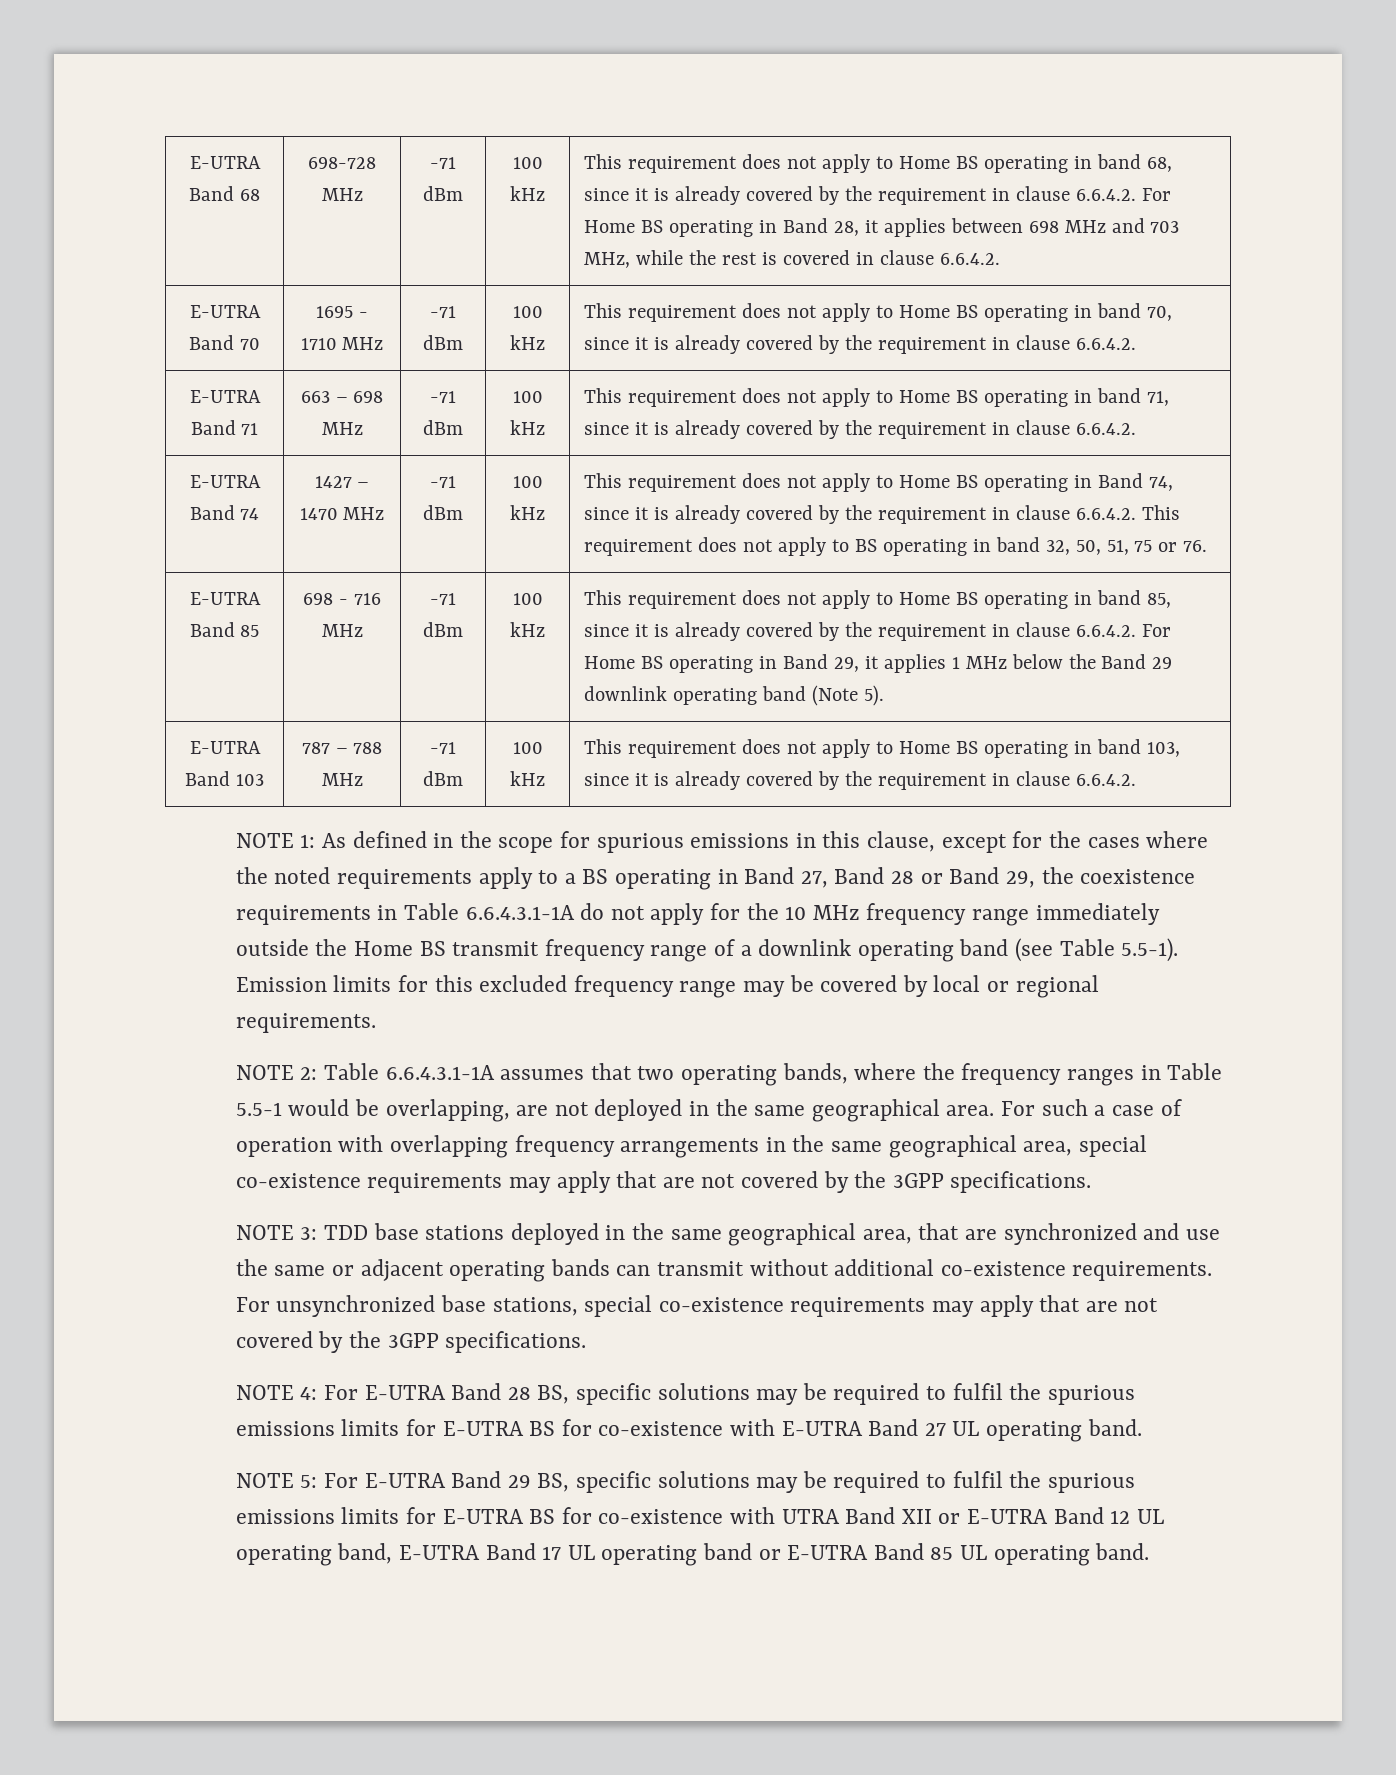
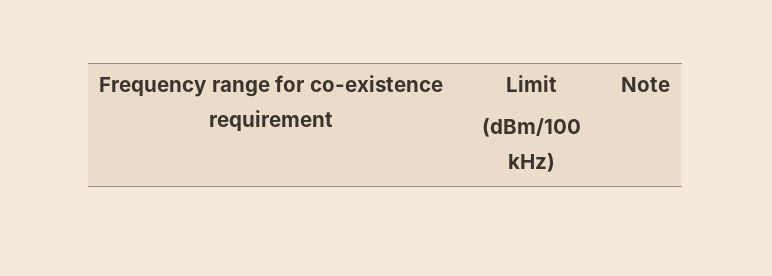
- E-UTRA Band 68 | 698-728 MHz | -71 dBm | 100 kHz | This requirement does not apply to Home BS operating in band 68, since it is already covered by the requirement in clause 6.6.4.2. For Home BS operating in Band 28, it applies between 698 MHz and 703 MHz, while the rest is covered in clause 6.6.4.2.
- E-UTRA Band 70 | 1695 - 1710 MHz | -71 dBm | 100 kHz | This requirement does not apply to Home BS operating in band 70, since it is already covered by the requirement in clause 6.6.4.2.
- E-UTRA Band 71 | 663 – 698 MHz | -71 dBm | 100 kHz | This requirement does not apply to Home BS operating in band 71, since it is already covered by the requirement in clause 6.6.4.2.
- E-UTRA Band 74 | 1427 – 1470 MHz | -71 dBm | 100 kHz | This requirement does not apply to Home BS operating in Band 74, since it is already covered by the requirement in clause 6.6.4.2. This requirement does not apply to BS operating in band 32, 50, 51, 75 or 76.
- E-UTRA Band 85 | 698 - 716 MHz | -71 dBm | 100 kHz | This requirement does not apply to Home BS operating in band 85, since it is already covered by the requirement in clause 6.6.4.2. For Home BS operating in Band 29, it applies 1 MHz below the Band 29 downlink operating band (Note 5).
- E-UTRA Band 103 | 787 – 788 MHz | -71 dBm | 100 kHz | This requirement does not apply to Home BS operating in band 103, since it is already covered by the requirement in clause 6.6.4.2.
- NOTE 1: As defined in the scope for spurious emissions in this clause, except for the cases where the noted requirements apply to a BS operating in Band 27, Band 28 or Band 29, the coexistence requirements in Table 6.6.4.3.1-1A do not apply for the 10 MHz frequency range immediately outside the Home BS transmit frequency range of a downlink operating band (see Table 5.5-1). Emission limits for this excluded frequency range may be covered by local or regional requirements.
- NOTE 2: Table 6.6.4.3.1-1A assumes that two operating bands, where the frequency ranges in Table 5.5-1 would be overlapping, are not deployed in the same geographical area. For such a case of operation with overlapping frequency arrangements in the same geographical area, special co-existence requirements may apply that are not covered by the 3GPP specifications.
- NOTE 3: TDD base stations deployed in the same geographical area, that are synchronized and use the same or adjacent operating bands can transmit without additional co-existence requirements. For unsynchronized base stations, special co-existence requirements may apply that are not covered by the 3GPP specifications.
- NOTE 4: For E-UTRA Band 28 BS, specific solutions may be required to fulfil the spurious emissions limits for E-UTRA BS for co-existence with E-UTRA Band 27 UL operating band.
- NOTE 5: For E-UTRA Band 29 BS, specific solutions may be required to fulfil the spurious emissions limits for E-UTRA BS for co-existence with UTRA Band XII or E-UTRA Band 12 UL operating band, E-UTRA Band 17 UL operating band or E-UTRA Band 85 UL operating band.
+ Frequency range for co-existence requirement | Limit
+ (dBm/100 kHz) | Note

